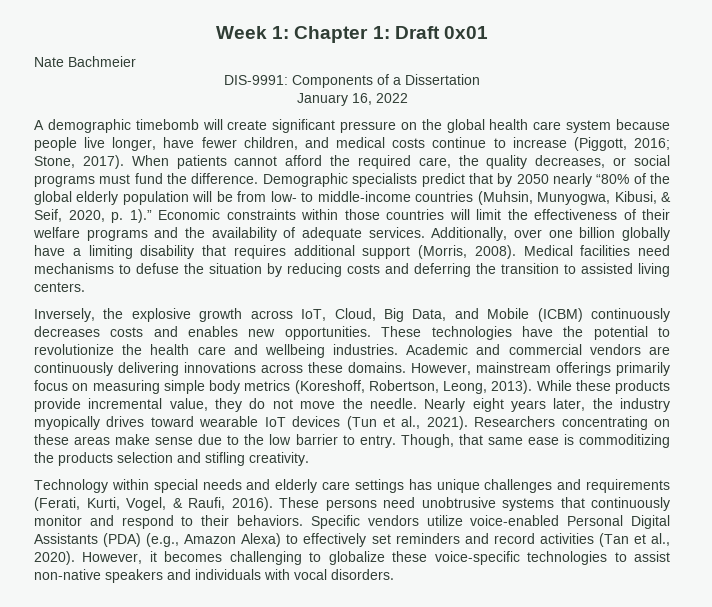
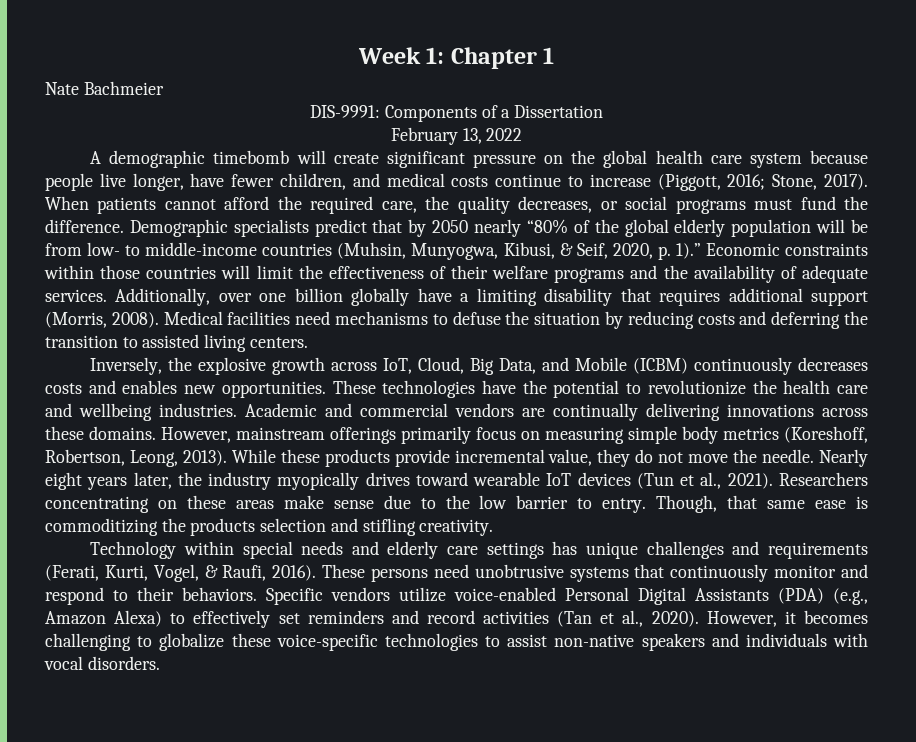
- Week 1: Chapter 1: Draft 0x01
+ Week 1: Chapter 1
- January 16, 2022
+ February 13, 2022
- Academic and commercial vendors are continuously delivering innovations across these domains.
+ Academic and commercial vendors are continually delivering innovations across these domains.

